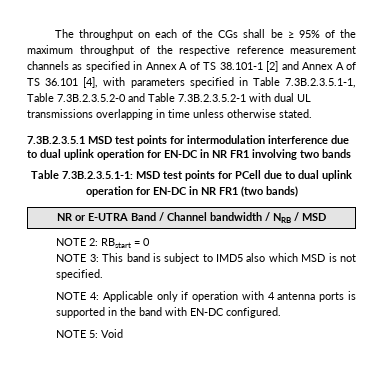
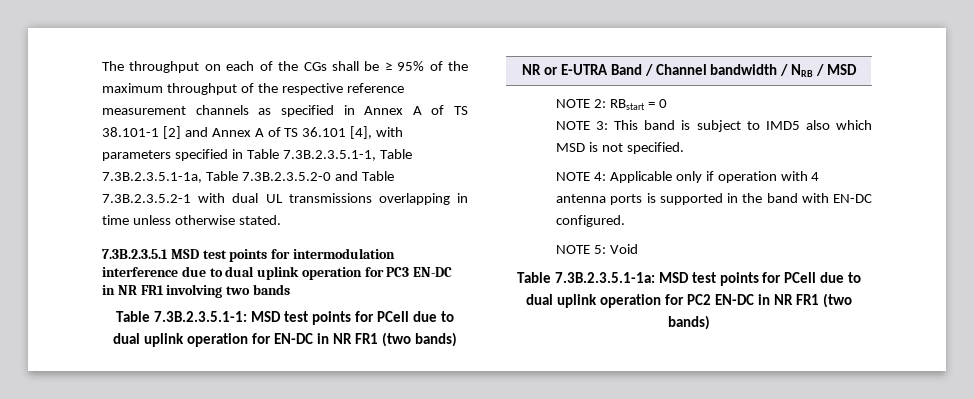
- The throughput on each of the CGs shall be ≥ 95% of the maximum throughput of the respective reference measurement channels as specified in Annex A of TS 38.101-1 [2] and Annex A of TS 36.101 [4], with parameters specified in Table 7.3B.2.3.5.1-1, Table 7.3B.2.3.5.2-0 and Table 7.3B.2.3.5.2-1 with dual UL transmissions overlapping in time unless otherwise stated.
+ The throughput on each of the CGs shall be ≥ 95% of the maximum throughput of the respective reference measurement channels as specified in Annex A of TS 38.101-1 [2] and Annex A of TS 36.101 [4], with parameters specified in Table 7.3B.2.3.5.1-1, Table 7.3B.2.3.5.1-1a, Table 7.3B.2.3.5.2-0 and Table 7.3B.2.3.5.2-1 with dual UL transmissions overlapping in time unless otherwise stated.
- 7.3B.2.3.5.1 MSD test points for intermodulation interference due to dual uplink operation for EN-DC in NR FR1 involving two bands
+ 7.3B.2.3.5.1 MSD test points for intermodulation interference due to dual uplink operation for PC3 EN-DC in NR FR1 involving two bands
+ Table 7.3B.2.3.5.1-1a: MSD test points for PCell due to dual uplink operation for PC2 EN-DC in NR FR1 (two bands)

